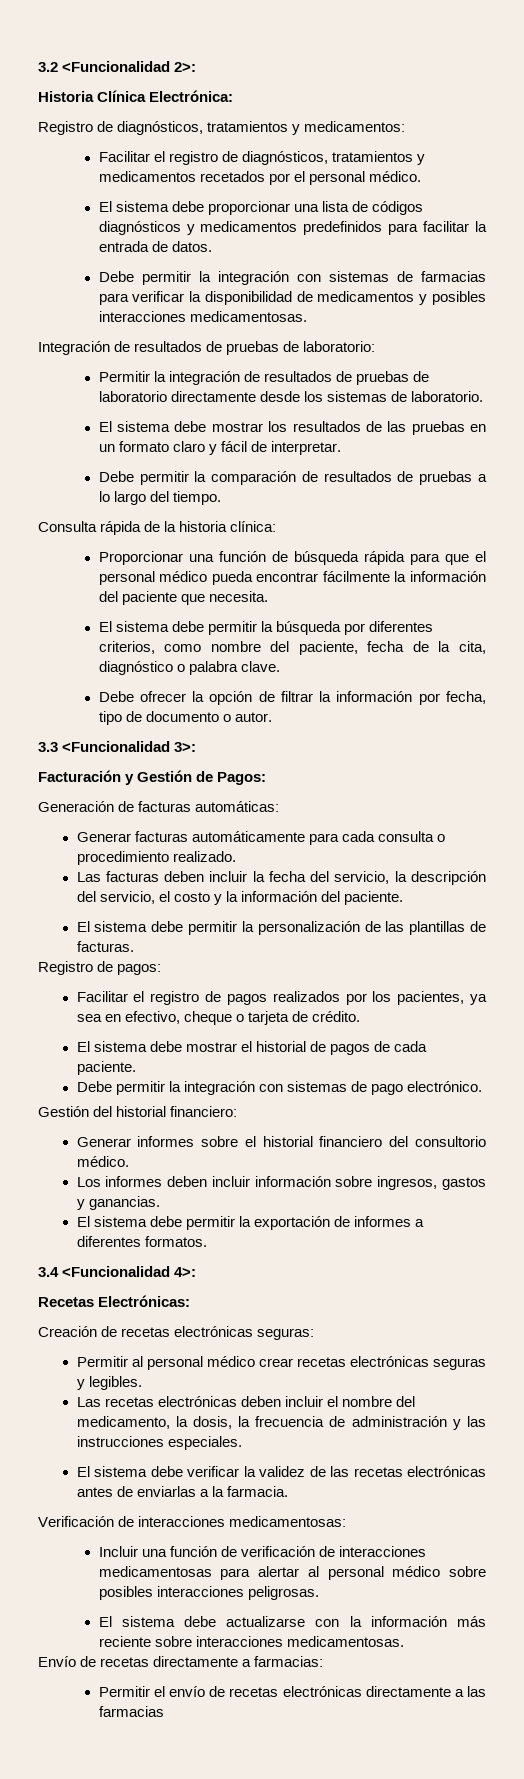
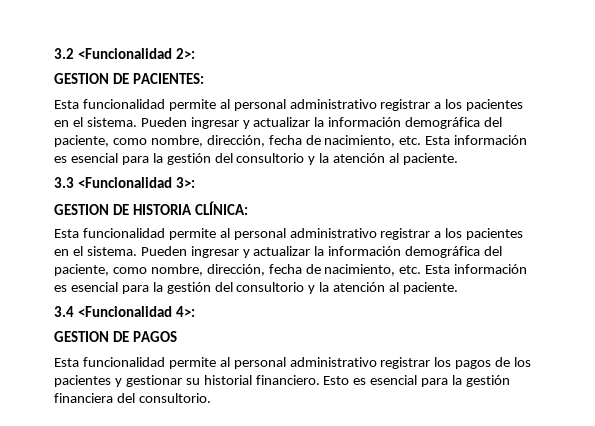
- Historia Clínica Electrónica:
- Registro de diagnósticos, tratamientos y medicamentos:
- Facilitar el registro de diagnósticos, tratamientos y medicamentos recetados por el personal médico.
- El sistema debe proporcionar una lista de códigos diagnósticos y medicamentos predefinidos para facilitar la entrada de datos.
- Debe permitir la integración con sistemas de farmacias para verificar la disponibilidad de medicamentos y posibles interacciones medicamentosas.
- Integración de resultados de pruebas de laboratorio:
- Permitir la integración de resultados de pruebas de laboratorio directamente desde los sistemas de laboratorio.
- El sistema debe mostrar los resultados de las pruebas en un formato claro y fácil de interpretar.
- Debe permitir la comparación de resultados de pruebas a lo largo del tiempo.
- Consulta rápida de la historia clínica:
- Proporcionar una función de búsqueda rápida para que el personal médico pueda encontrar fácilmente la información del paciente que necesita.
- El sistema debe permitir la búsqueda por diferentes criterios, como nombre del paciente, fecha de la cita, diagnóstico o palabra clave.
- Debe ofrecer la opción de filtrar la información por fecha, tipo de documento o autor.
+ GESTION DE PACIENTES:
+ Esta funcionalidad permite al personal administrativo registrar a los pacientes en el sistema. Pueden ingresar y actualizar la información demográfica del paciente, como nombre, dirección, fecha de nacimiento, etc. Esta información es esencial para la gestión del consultorio y la atención al paciente.
  3.3 <Funcionalidad 3>:
- Facturación y Gestión de Pagos:
- Generación de facturas automáticas:
- Generar facturas automáticamente para cada consulta o procedimiento realizado.
- Las facturas deben incluir la fecha del servicio, la descripción del servicio, el costo y la información del paciente.
- El sistema debe permitir la personalización de las plantillas de facturas.
- Registro de pagos:
- Facilitar el registro de pagos realizados por los pacientes, ya sea en efectivo, cheque o tarjeta de crédito.
- El sistema debe mostrar el historial de pagos de cada paciente.
- Debe permitir la integración con sistemas de pago electrónico.
- Gestión del historial financiero:
- Generar informes sobre el historial financiero del consultorio médico.
- Los informes deben incluir información sobre ingresos, gastos y ganancias.
- El sistema debe permitir la exportación de informes a diferentes formatos.
+ GESTION DE HISTORIA CLÍNICA:
+ Esta funcionalidad permite al personal administrativo registrar a los pacientes en el sistema. Pueden ingresar y actualizar la información demográfica del paciente, como nombre, dirección, fecha de nacimiento, etc. Esta información es esencial para la gestión del consultorio y la atención al paciente.
  3.4 <Funcionalidad 4>:
- Recetas Electrónicas:
- Creación de recetas electrónicas seguras:
- Permitir al personal médico crear recetas electrónicas seguras y legibles.
- Las recetas electrónicas deben incluir el nombre del medicamento, la dosis, la frecuencia de administración y las instrucciones especiales.
- El sistema debe verificar la validez de las recetas electrónicas antes de enviarlas a la farmacia.
- Verificación de interacciones medicamentosas:
- Incluir una función de verificación de interacciones medicamentosas para alertar al personal médico sobre posibles interacciones peligrosas.
- El sistema debe actualizarse con la información más reciente sobre interacciones medicamentosas.
- Envío de recetas directamente a farmacias:
- Permitir el envío de recetas electrónicas directamente a las farmacias
+ GESTION DE PAGOS
+ Esta funcionalidad permite al personal administrativo registrar los pagos de los pacientes y gestionar su historial financiero. Esto es esencial para la gestión financiera del consultorio.

